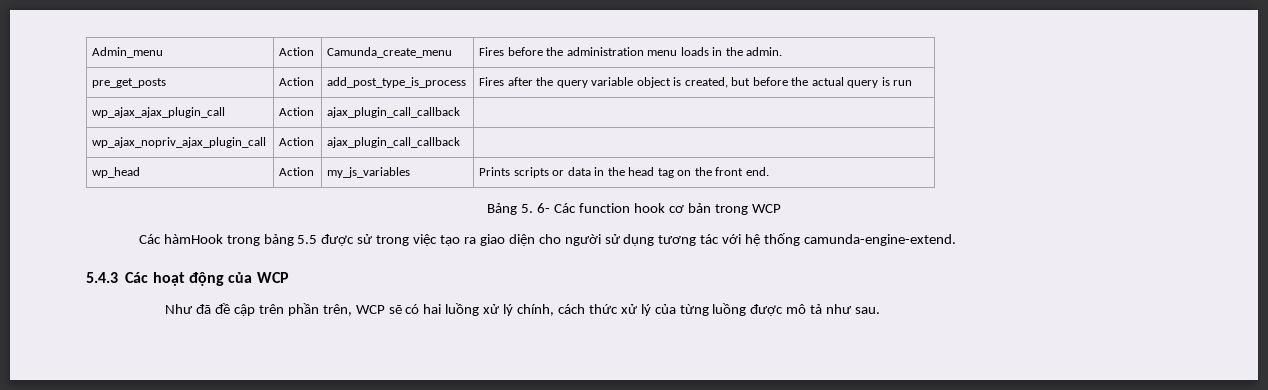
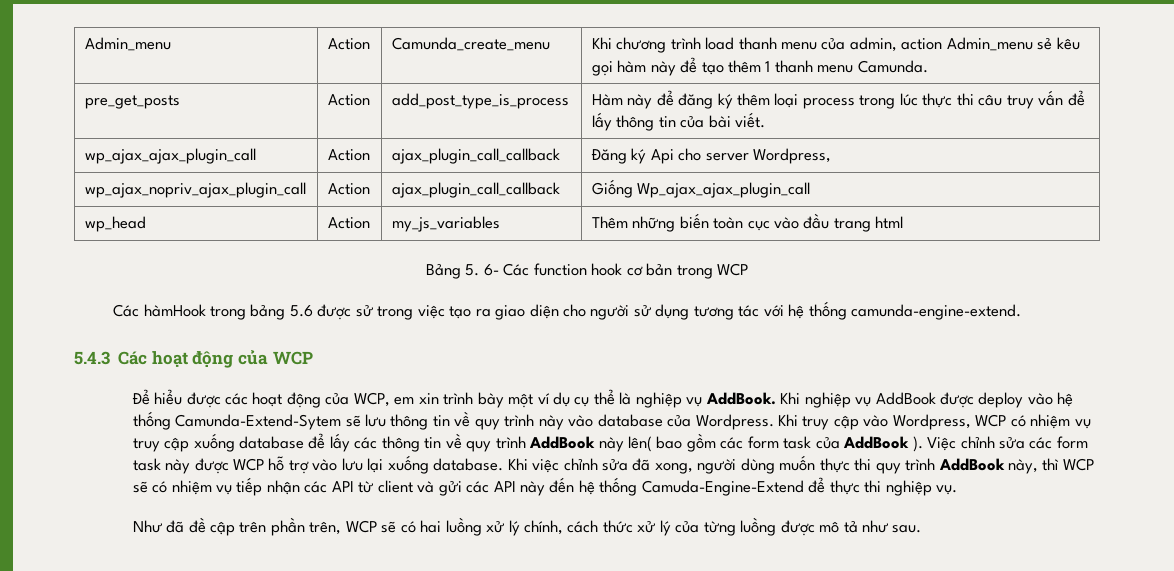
- Admin_menu | Action | Camunda_create_menu | Fires before the administration menu loads in the admin.
- pre_get_posts | Action | add_post_type_is_process | Fires after the query variable object is created, but before the actual query is run
- wp_ajax_ajax_plugin_call | Action | ajax_plugin_call_callback |
+ Admin_menu | Action | Camunda_create_menu | Khi chương trình load thanh menu của admin, action Admin_menu sẻ kêu gọi hàm này để tạo thêm 1 thanh menu Camunda.
+ pre_get_posts | Action | add_post_type_is_process | Hàm này để đăng ký thêm loại process trong lúc thực thi câu truy vấn để lấy thông tin của bài viết.
+ wp_ajax_ajax_plugin_call | Action | ajax_plugin_call_callback | Đăng ký Api cho server Wordpress,
- wp_ajax_nopriv_ajax_plugin_call | Action | ajax_plugin_call_callback |
+ wp_ajax_nopriv_ajax_plugin_call | Action | ajax_plugin_call_callback | Giống Wp_ajax_ajax_plugin_call
- wp_head | Action | my_js_variables | Prints scripts or data in the head tag on the front end.
+ wp_head | Action | my_js_variables | Thêm những biến toàn cục vào đầu trang html
- Các hàmHook trong bảng 5.5 được sử trong việc tạo ra giao diện cho người sử dụng tương tác với hệ thống camunda-engine-extend.
+ Các hàmHook trong bảng 5.6 được sử trong việc tạo ra giao diện cho người sử dụng tương tác với hệ thống camunda-engine-extend.
+ Để hiểu được các hoạt động của WCP, em xin trình bày một ví dụ cụ thể là nghiệp vụ AddBook. Khi nghiệp vụ AddBook được deploy vào hệ thống Camunda-Extend-Sytem sẽ lưu thông tin về quy trình này vào database của Wordpress. Khi truy cập vào Wordpress, WCP có nhiệm vụ truy cập xuống database để lấy các thông tin về quy trình AddBook này lên( bao gồm các form task của AddBook ). Việc chỉnh sửa các form task này được WCP hỗ trợ vào lưu lại xuống database. Khi việc chỉnh sửa đã xong, người dùng muốn thực thi quy trình AddBook này, thì WCP sẽ có nhiệm vụ tiếp nhận các API từ client và gửi các API này đến hệ thống Camuda-Engine-Extend để thực thi nghiệp vụ.

